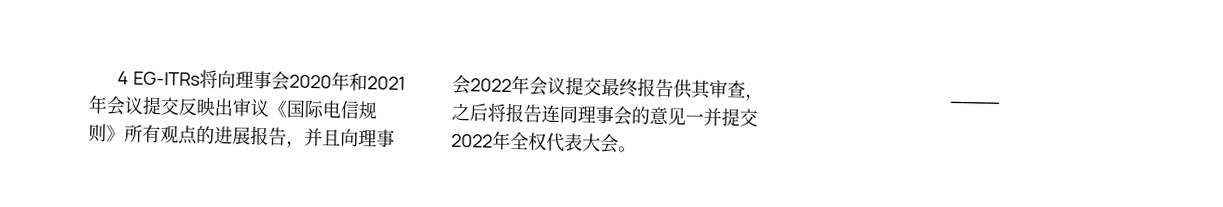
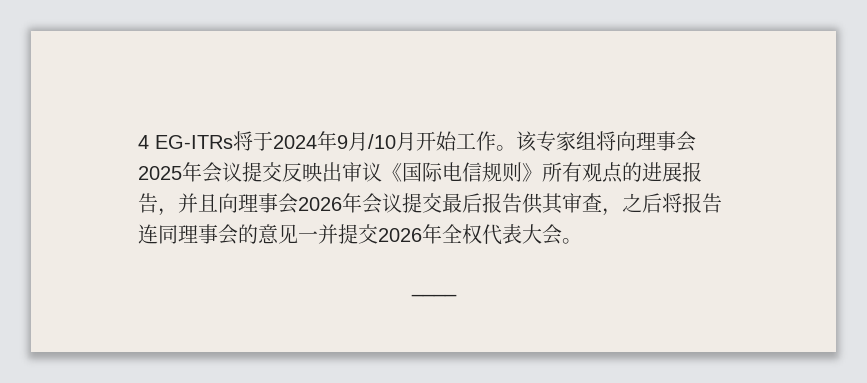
- 4 EG-ITRs将向理事会2020年和2021年会议提交反映出审议《国际电信规则》所有观点的进展报告，并且向理事会2022年会议提交最终报告供其审查，之后将报告连同理事会的意见一并提交2022年全权代表大会。
+ 4 EG-ITRs将于2024年9月/10月开始工作。该专家组将向理事会2025年会议提交反映出审议《国际电信规则》所有观点的进展报告，并且向理事会2026年会议提交最后报告供其审查，之后将报告连同理事会的意见一并提交2026年全权代表大会。

